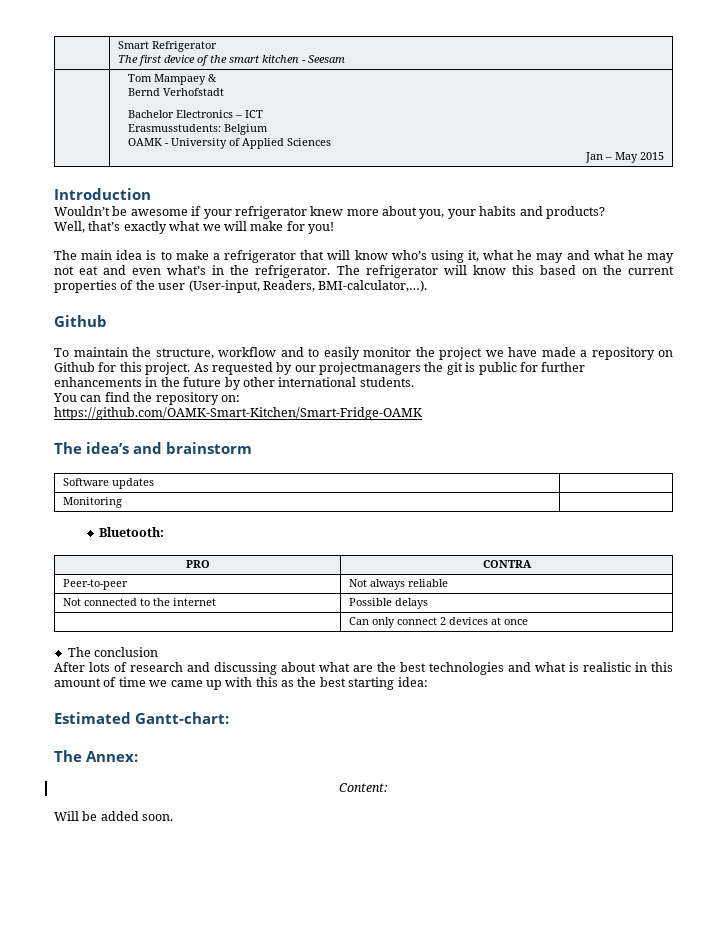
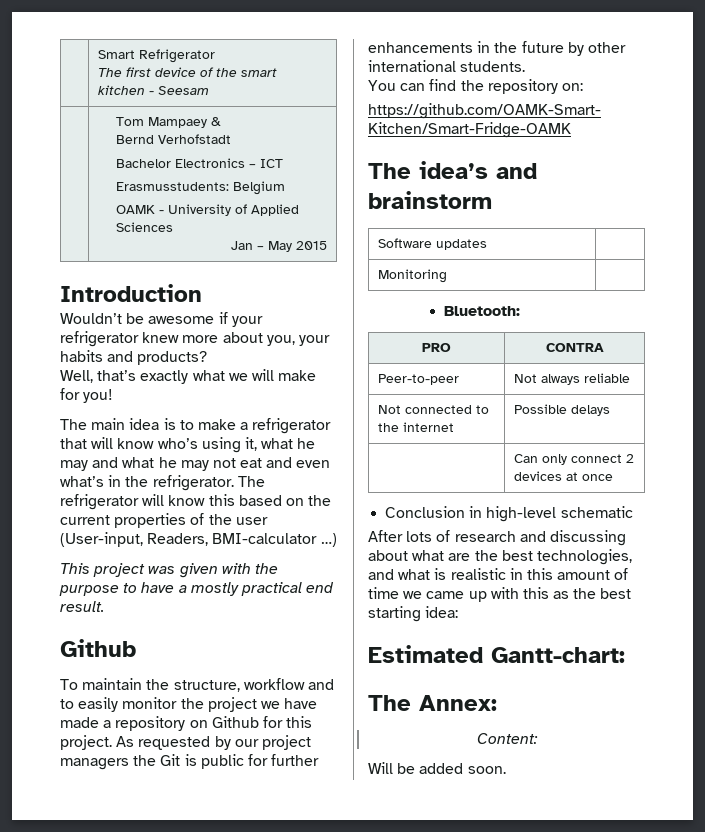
- The refrigerator will know this based on the current properties of the user (User-input, Readers, BMI-calculator,…).
+ The refrigerator will know this based on the current properties of the user (User-input, Readers, BMI-calculator …)
+ This project was given with the purpose to have a mostly practical end result.
- As requested by our projectmanagers the git is public for further enhancements in the future by other international students.
+ As requested by our project managers the Git is public for further enhancements in the future by other international students.
- The conclusion
+ Conclusion in high-level schematic
- After lots of research and discussing about what are the best technologies and what is realistic in this amount of time we came up with this as the best starting idea:
+ After lots of research and discussing about what are the best technologies, and what is realistic in this amount of time we came up with this as the best starting idea:

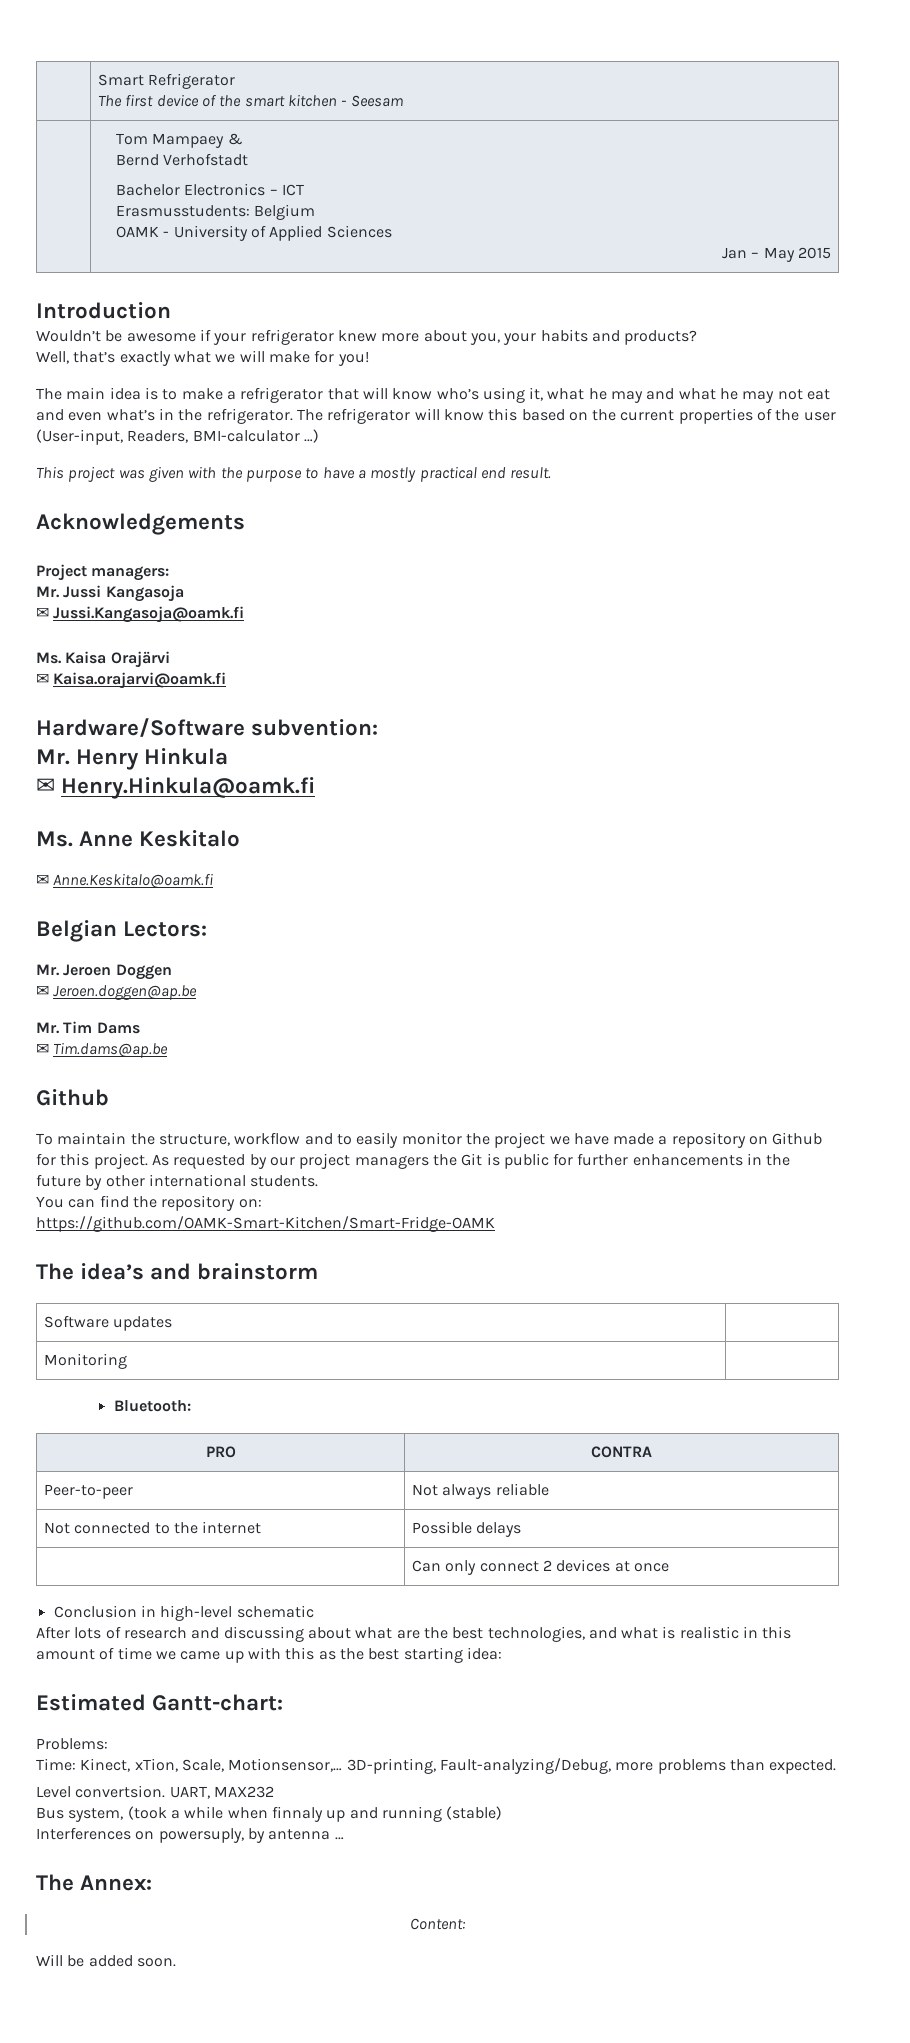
+ Acknowledgements
+ Project managers:
+ Mr. Jussi Kangasoja
+ ✉ Jussi.Kangasoja@oamk.fi
+ Ms. Kaisa Orajärvi
+ ✉ Kaisa.orajarvi@oamk.fi
+ Hardware/Software subvention:
+ Mr. Henry Hinkula
+ ✉ Henry.Hinkula@oamk.fi
+ Ms. Anne Keskitalo
+ ✉ Anne.Keskitalo@oamk.fi
+ Belgian Lectors:
+ Mr. Jeroen Doggen
+ ✉ Jeroen.doggen@ap.be
+ Mr. Tim Dams
+ ✉ Tim.dams@ap.be
+ Problems:
+ Time: Kinect, xTion, Scale, Motionsensor,… 3D-printing, Fault-analyzing/Debug, more problems than expected.
+ Level convertsion. UART, MAX232
+ Bus system, (took a while when finnaly up and running (stable)
+ Interferences on powersuply, by antenna …

